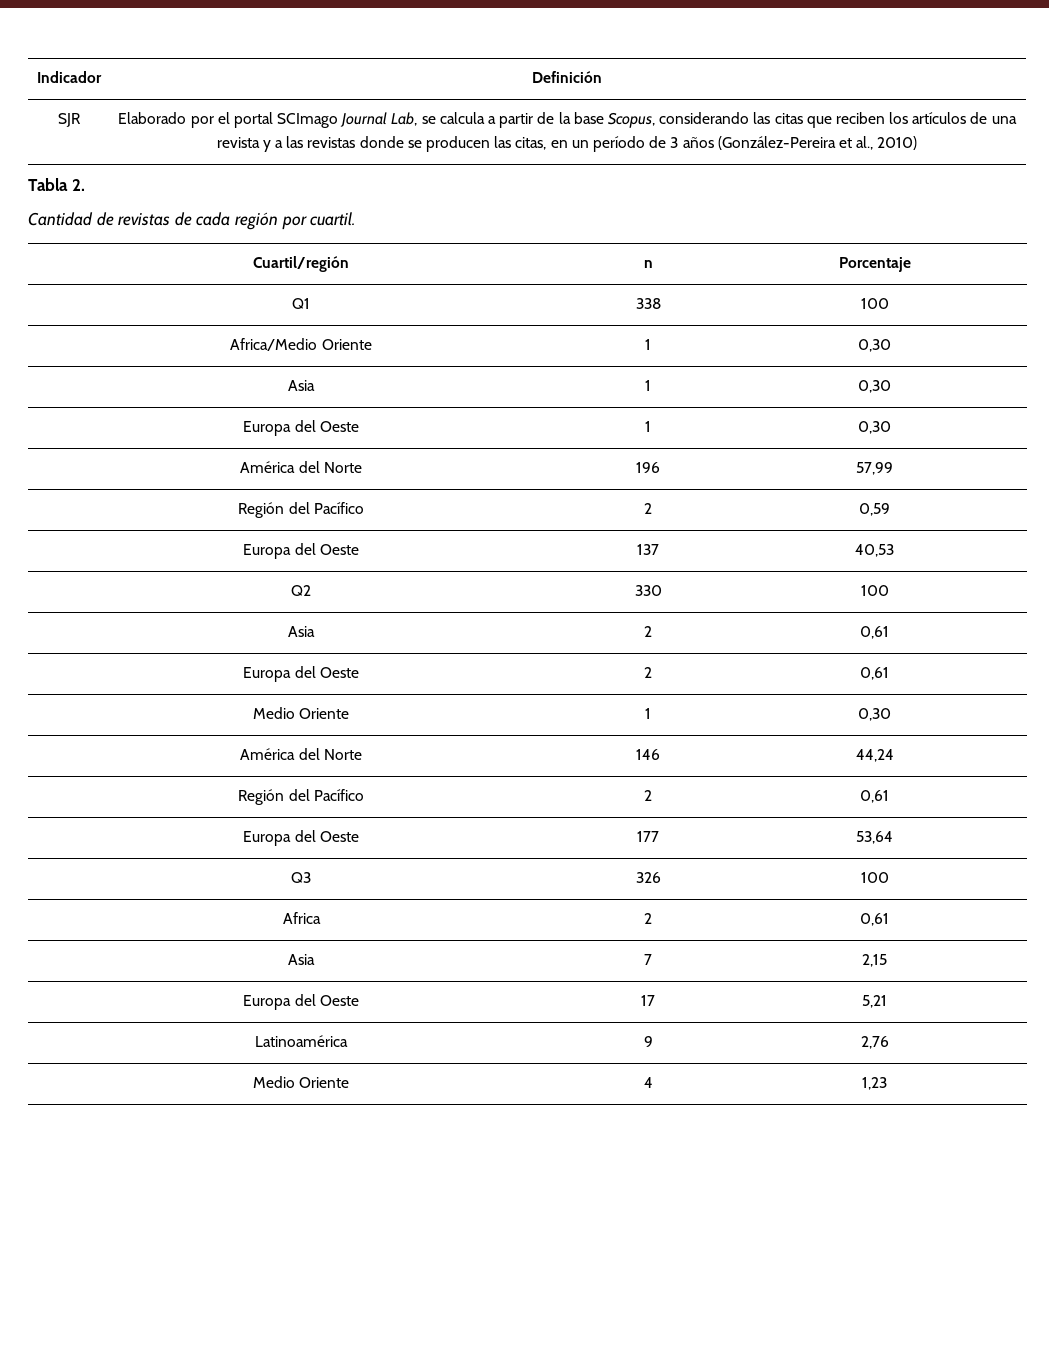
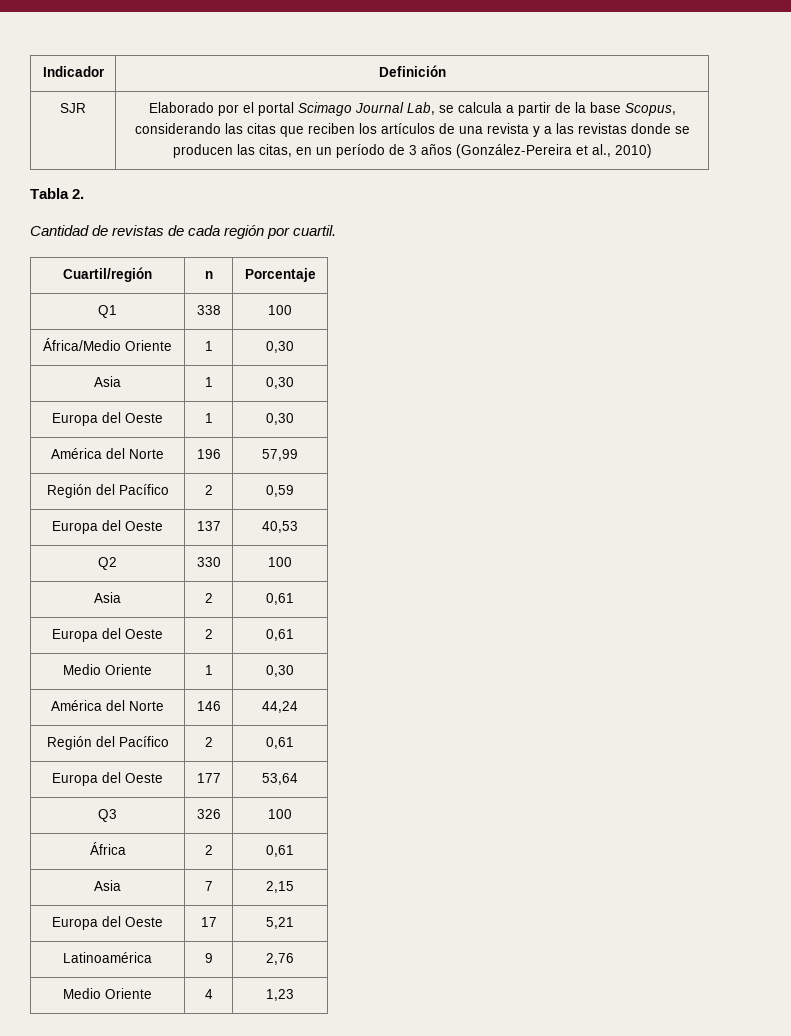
- Elaborado por el portal SCImago Journal Lab, se calcula a partir de la base Scopus, considerando las citas que reciben los artículos de una revista y a las revistas donde se producen las citas, en un período de 3 años (González-Pereira et al., 2010)
+ Elaborado por el portal Scimago Journal Lab, se calcula a partir de la base Scopus, considerando las citas que reciben los artículos de una revista y a las revistas donde se producen las citas, en un período de 3 años (González-Pereira et al., 2010)
- Africa/Medio Oriente | 1 | 0,30
+ África/Medio Oriente | 1 | 0,30
- Africa | 2 | 0,61
+ África | 2 | 0,61

